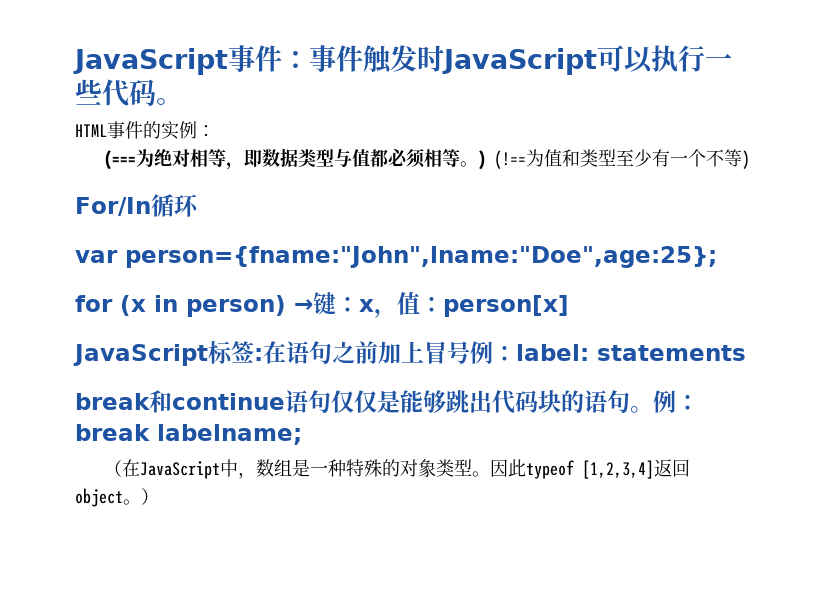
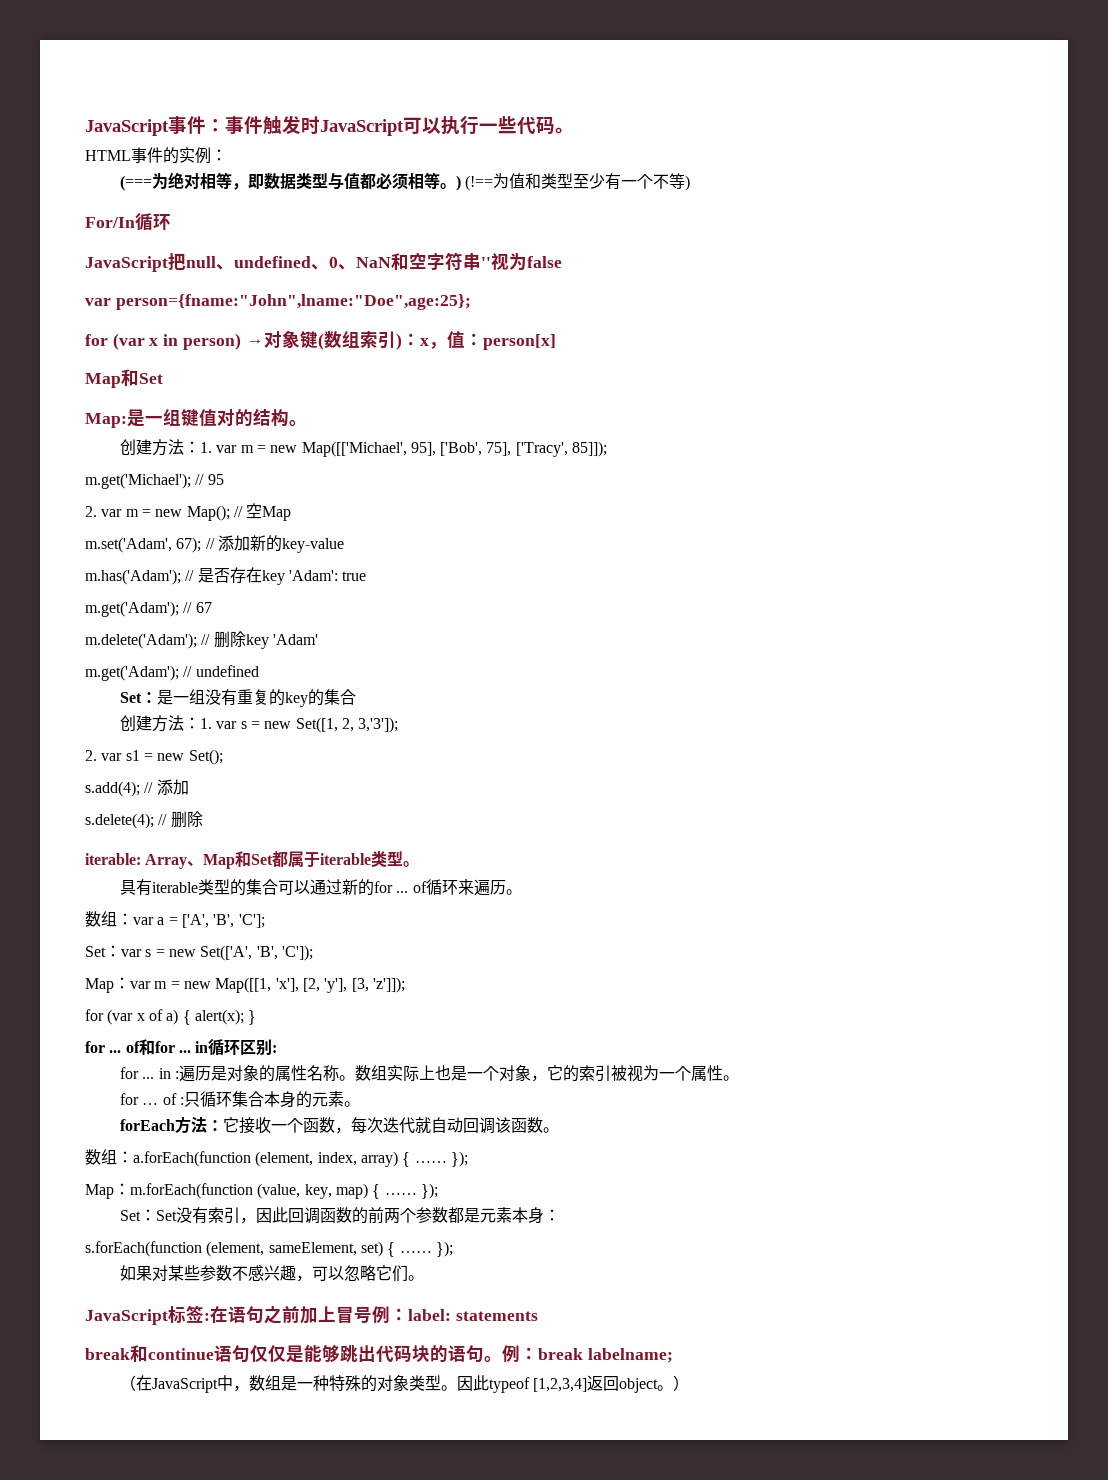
+ JavaScript把null、undefined、0、NaN和空字符串''视为false
- for (x in person) →键：x，值：person[x]
+ for (var x in person) →对象键(数组索引)：x，值：person[x]
+ Map和Set
+ Map:是一组键值对的结构。
+ 创建方法：1. var m = new Map([['Michael', 95], ['Bob', 75], ['Tracy', 85]]);
+ m.get('Michael'); // 95
+ 2. var m = new Map(); // 空Map
+ m.set('Adam', 67); // 添加新的key-value
+ m.has('Adam'); // 是否存在key 'Adam': true
+ m.get('Adam'); // 67
+ m.delete('Adam'); // 删除key 'Adam'
+ m.get('Adam'); // undefined
+ Set：是一组没有重复的key的集合
+ 创建方法：1. var s = new Set([1, 2, 3,'3']);
+ 2. var s1 = new Set();
+ s.add(4); // 添加
+ s.delete(4); // 删除
+ iterable: Array、Map和Set都属于iterable类型。
+ 具有iterable类型的集合可以通过新的for ... of循环来遍历。
+ 数组：var a = ['A', 'B', 'C'];
+ Set：var s = new Set(['A', 'B', 'C']);
+ Map：var m = new Map([[1, 'x'], [2, 'y'], [3, 'z']]);
+ for (var x of a) { alert(x); }
+ for ... of和for ... in循环区别:
+ for ... in :遍历是对象的属性名称。数组实际上也是一个对象，它的索引被视为一个属性。
+ for … of :只循环集合本身的元素。
+ forEach方法：它接收一个函数，每次迭代就自动回调该函数。
+ 数组：a.forEach(function (element, index, array) { …… });
+ Map：m.forEach(function (value, key, map) { …… });
+ Set：Set没有索引，因此回调函数的前两个参数都是元素本身：
+ s.forEach(function (element, sameElement, set) { …… });
+ 如果对某些参数不感兴趣，可以忽略它们。

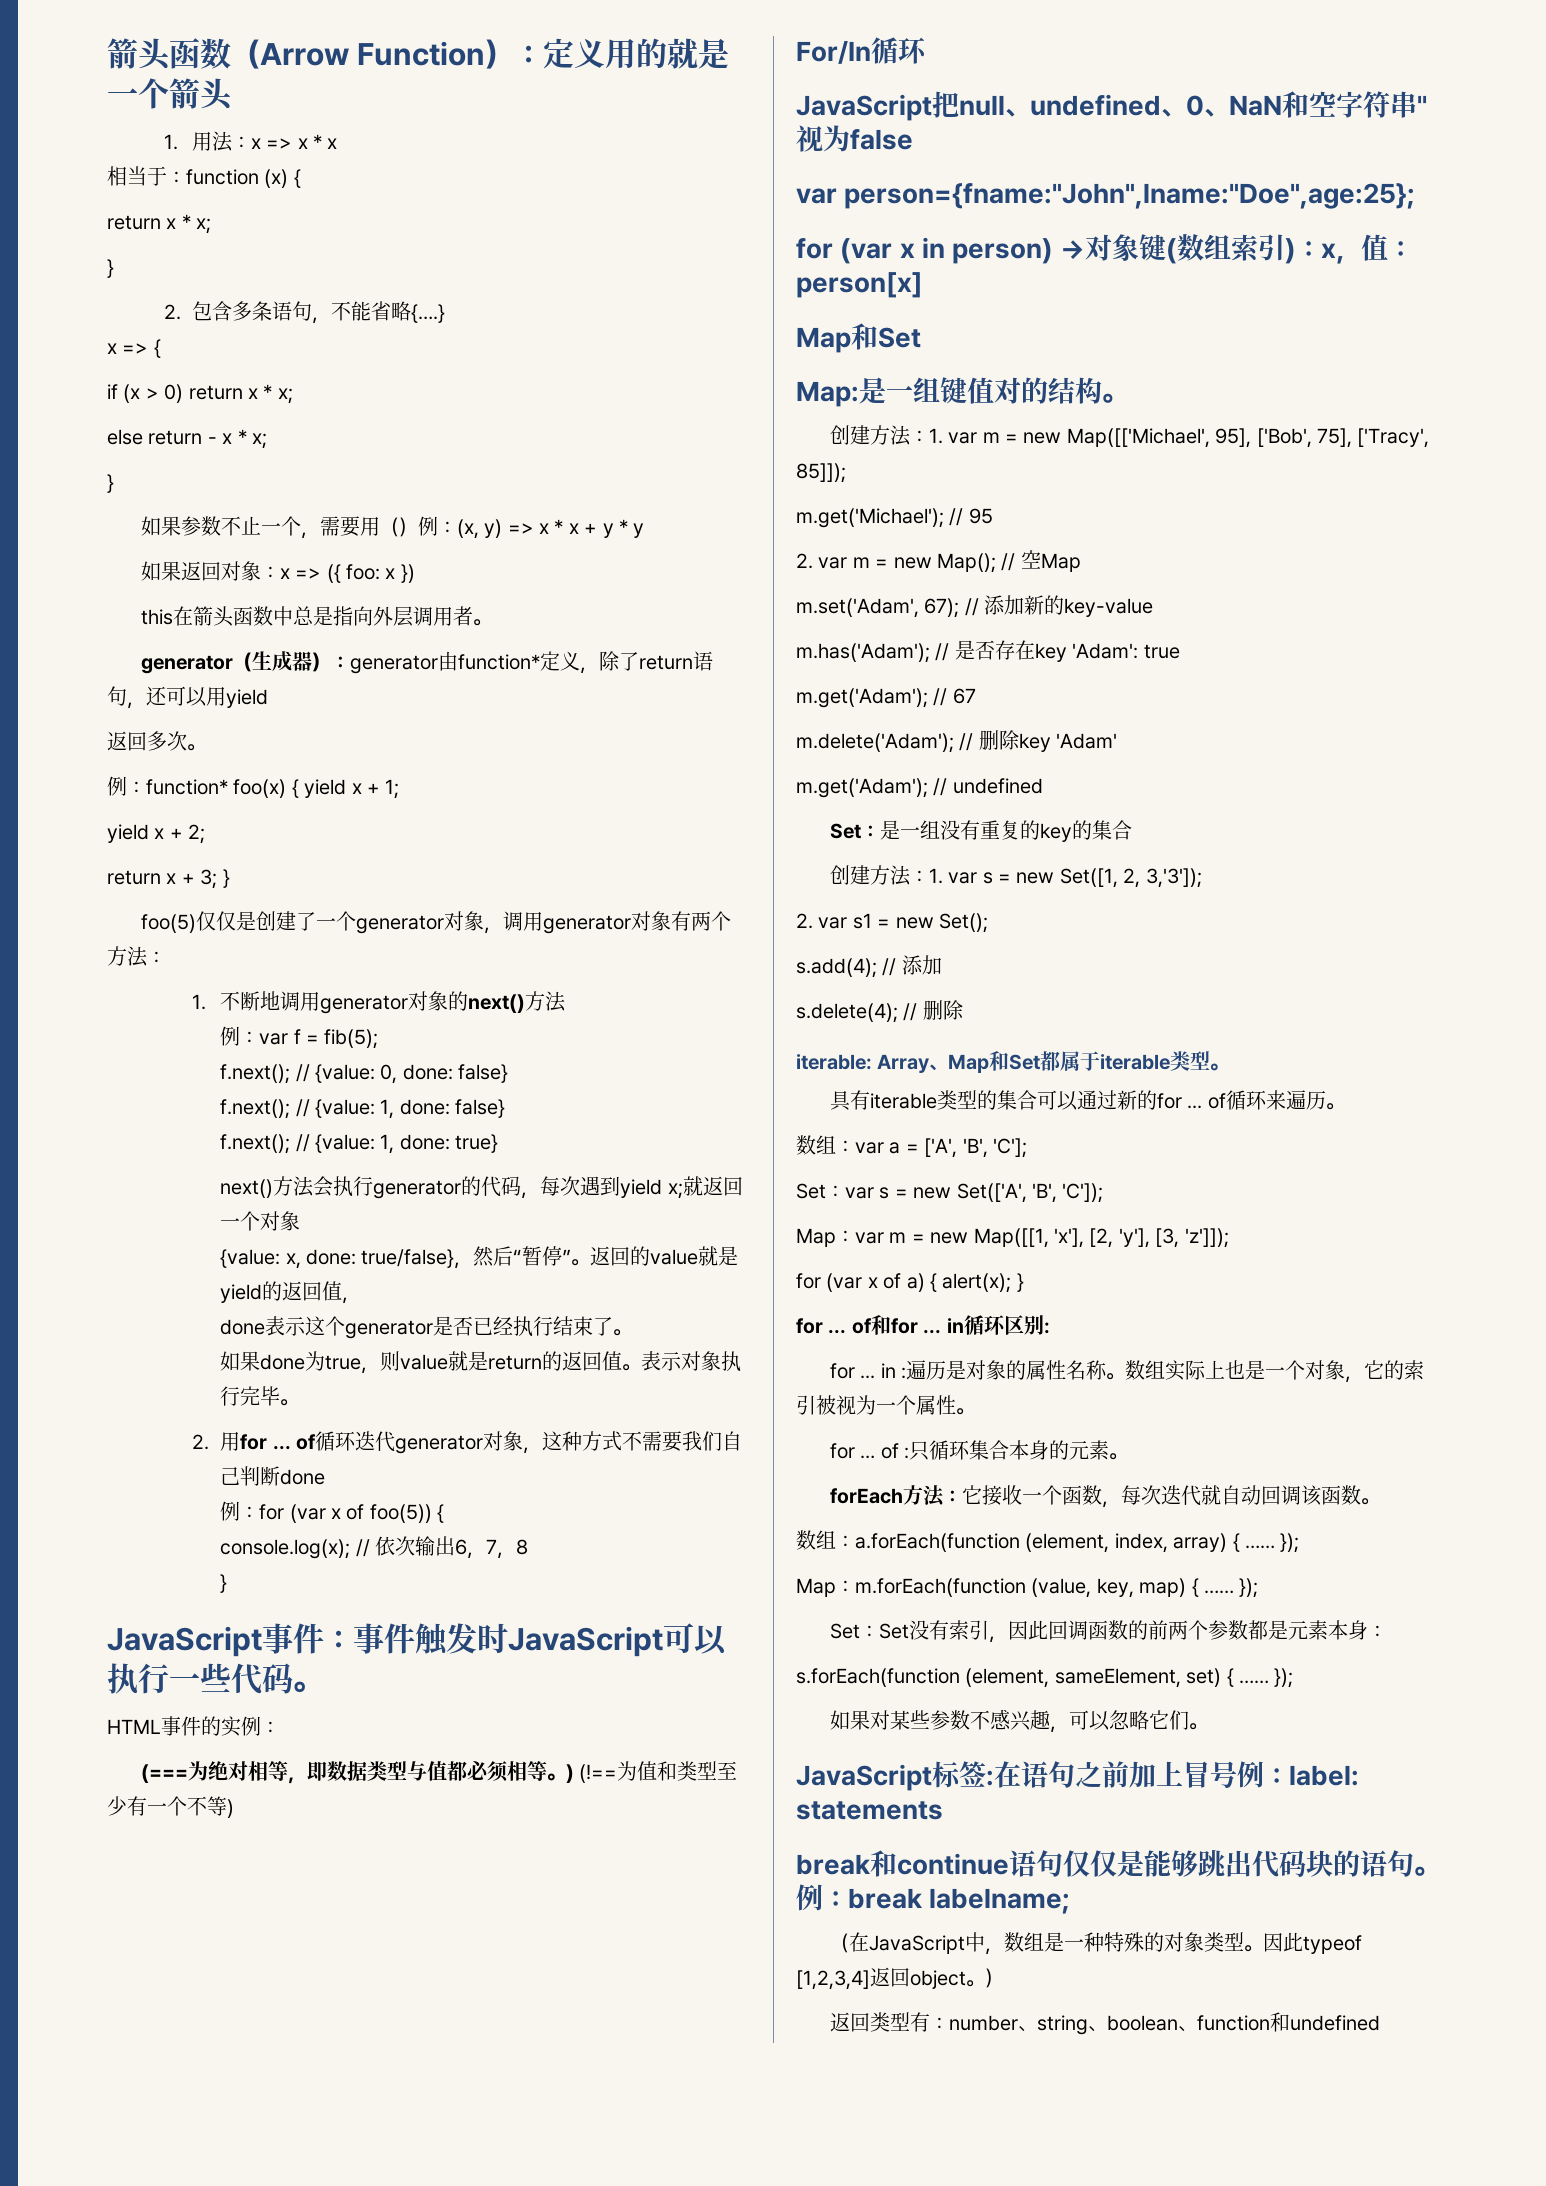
+ 箭头函数（Arrow Function）：定义用的就是一个箭头
+ 1.用法：x => x * x
+ 相当于：function (x) {
+ return x * x;
+ }
+ 2.包含多条语句，不能省略{….}
+ x => {
+ if (x > 0) return x * x;
+ else return - x * x;
+ }
+ 如果参数不止一个，需要用（）例：(x, y) => x * x + y * y
+ 如果返回对象：x => ({ foo: x })
+ this在箭头函数中总是指向外层调用者。
+ generator（生成器）：generator由function*定义，除了return语句，还可以用yield
+ 返回多次。
+ 例：function* foo(x) { yield x + 1;
+ yield x + 2;
+ return x + 3; }
+ foo(5)仅仅是创建了一个generator对象，调用generator对象有两个方法：
+ 1.不断地调用generator对象的next()方法
+ 例：var f = fib(5);
+ f.next(); // {value: 0, done: false}
+ f.next(); // {value: 1, done: false}
+ f.next(); // {value: 1, done: true}
+ next()方法会执行generator的代码，每次遇到yield x;就返回一个对象
+ {value: x, done: true/false}，然后“暂停”。返回的value就是yield的返回值，
+ done表示这个generator是否已经执行结束了。
+ 如果done为true，则value就是return的返回值。表示对象执行完毕。
+ 2.用for ... of循环迭代generator对象，这种方式不需要我们自己判断done
+ 例：for (var x of foo(5)) {
+ console.log(x); // 依次输出6，7，8
+ }
+ 返回类型有：number、string、boolean、function和undefined

